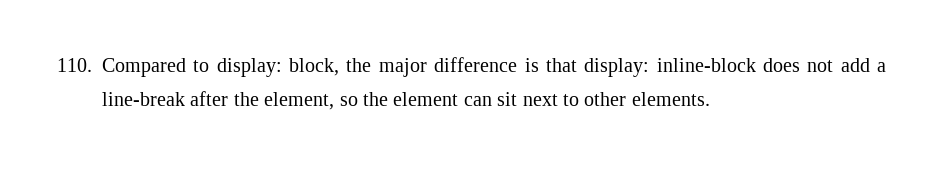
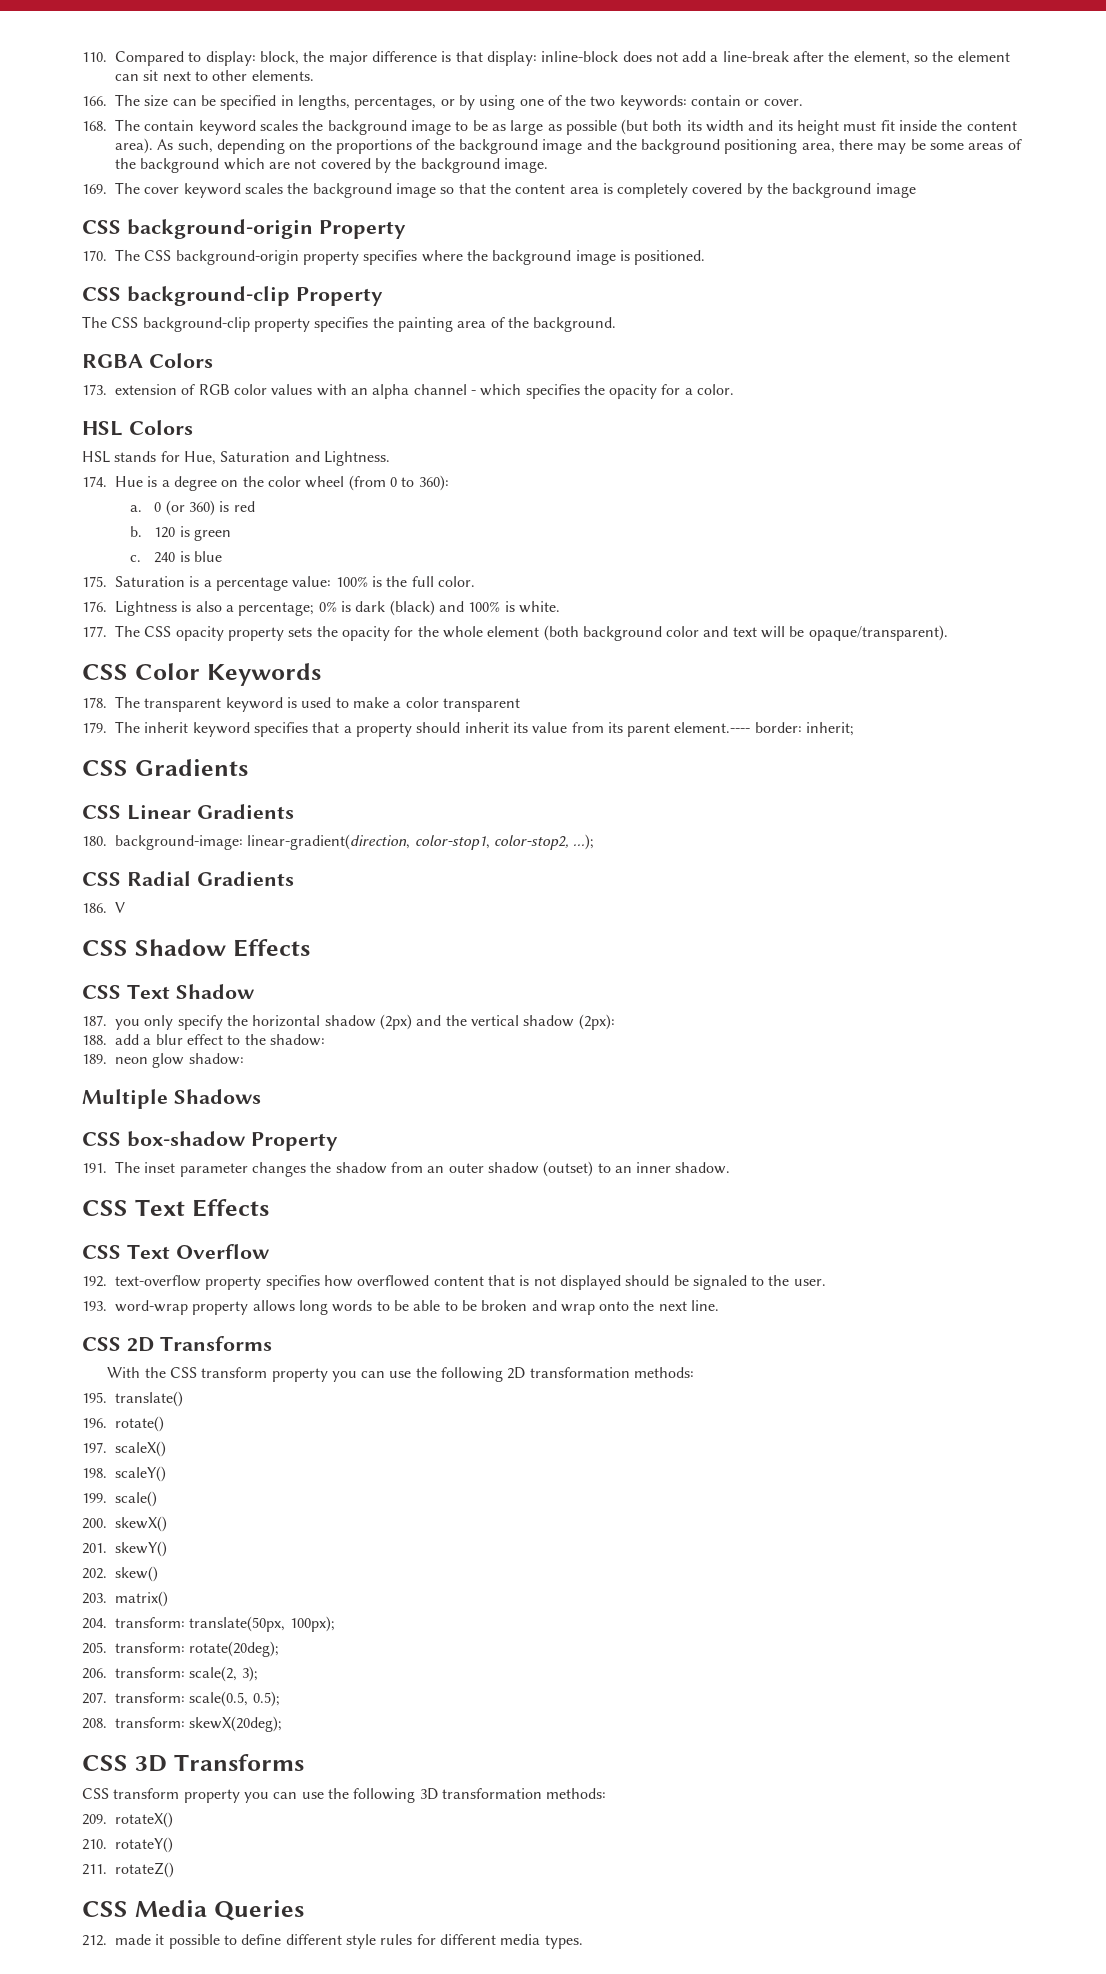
+ 166. The size can be specified in lengths, percentages, or by using one of the two keywords: contain or cover.
+ 168. The contain keyword scales the background image to be as large as possible (but both its width and its height must fit inside the content area). As such, depending on the proportions of the background image and the background positioning area, there may be some areas of the background which are not covered by the background image.
+ 169. The cover keyword scales the background image so that the content area is completely covered by the background image
+ CSS background-origin Property
+ 170. The CSS background-origin property specifies where the background image is positioned.
+ CSS background-clip Property
+ The CSS background-clip property specifies the painting area of the background.
+ RGBA Colors
+ 173. extension of RGB color values with an alpha channel - which specifies the opacity for a color.
+ HSL Colors
+ HSL stands for Hue, Saturation and Lightness.
+ 174. Hue is a degree on the color wheel (from 0 to 360):
+ a. 0 (or 360) is red
+ b. 120 is green
+ c. 240 is blue
+ 175. Saturation is a percentage value: 100% is the full color.
+ 176. Lightness is also a percentage; 0% is dark (black) and 100% is white.
+ 177. The CSS opacity property sets the opacity for the whole element (both background color and text will be opaque/transparent).
+ CSS Color Keywords
+ 178. The transparent keyword is used to make a color transparent
+ 179. The inherit keyword specifies that a property should inherit its value from its parent element.---- border: inherit;
+ CSS Gradients
+ CSS Linear Gradients
+ 180. background-image: linear-gradient(direction, color-stop1, color-stop2, ...);
+ CSS Radial Gradients
+ 186. V
+ CSS Shadow Effects
+ CSS Text Shadow
+ 187. you only specify the horizontal shadow (2px) and the vertical shadow (2px):
+ 188. add a blur effect to the shadow:
+ 189. neon glow shadow:
+ Multiple Shadows
+ CSS box-shadow Property
+ 191. The inset parameter changes the shadow from an outer shadow (outset) to an inner shadow.
+ CSS Text Effects
+ CSS Text Overflow
+ 192. text-overflow property specifies how overflowed content that is not displayed should be signaled to the user.
+ 193. word-wrap property allows long words to be able to be broken and wrap onto the next line.
+ CSS 2D Transforms
+ With the CSS transform property you can use the following 2D transformation methods:
+ 195. translate()
+ 196. rotate()
+ 197. scaleX()
+ 198. scaleY()
+ 199. scale()
+ 200. skewX()
+ 201. skewY()
+ 202. skew()
+ 203. matrix()
+ 204. transform: translate(50px, 100px);
+ 205. transform: rotate(20deg);
+ 206. transform: scale(2, 3);
+ 207. transform: scale(0.5, 0.5);
+ 208. transform: skewX(20deg);
+ CSS 3D Transforms
+ CSS transform property you can use the following 3D transformation methods:
+ 209. rotateX()
+ 210. rotateY()
+ 211. rotateZ()
+ CSS Media Queries
+ 212. made it possible to define different style rules for different media types.

